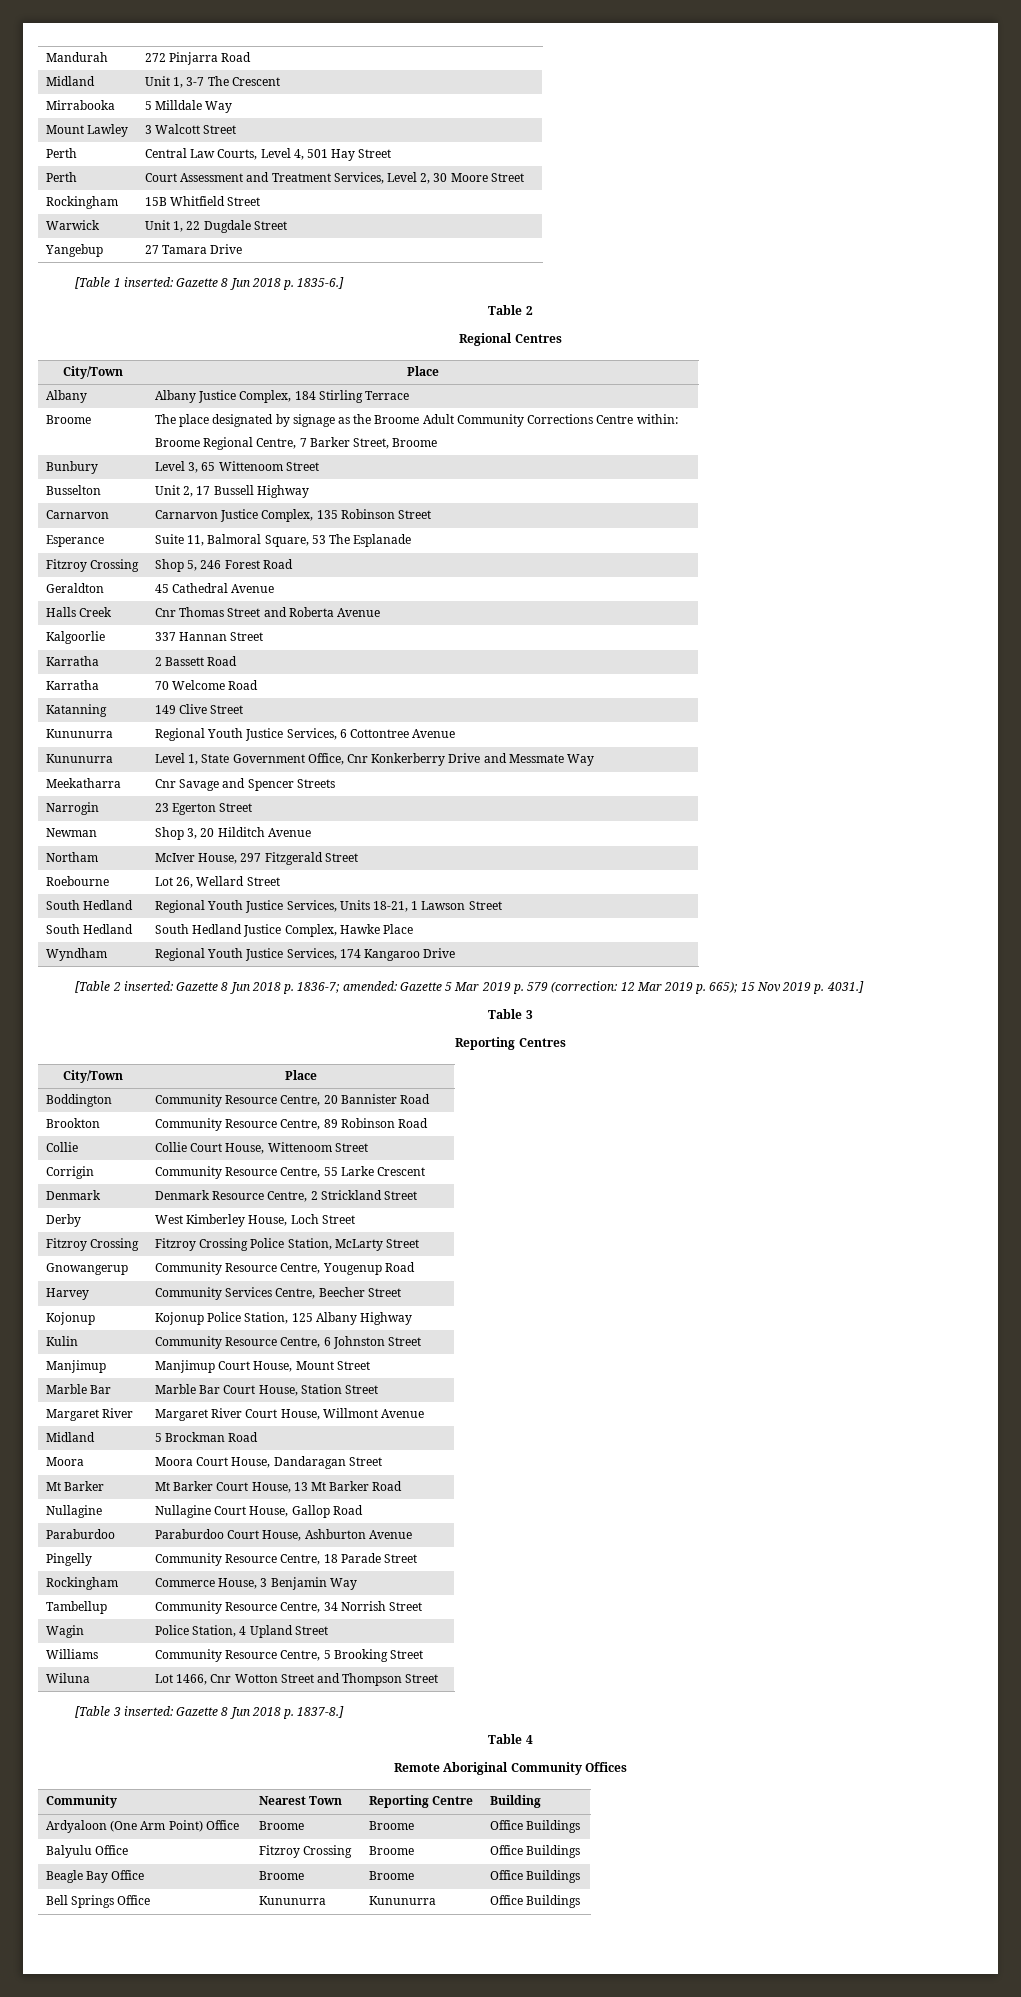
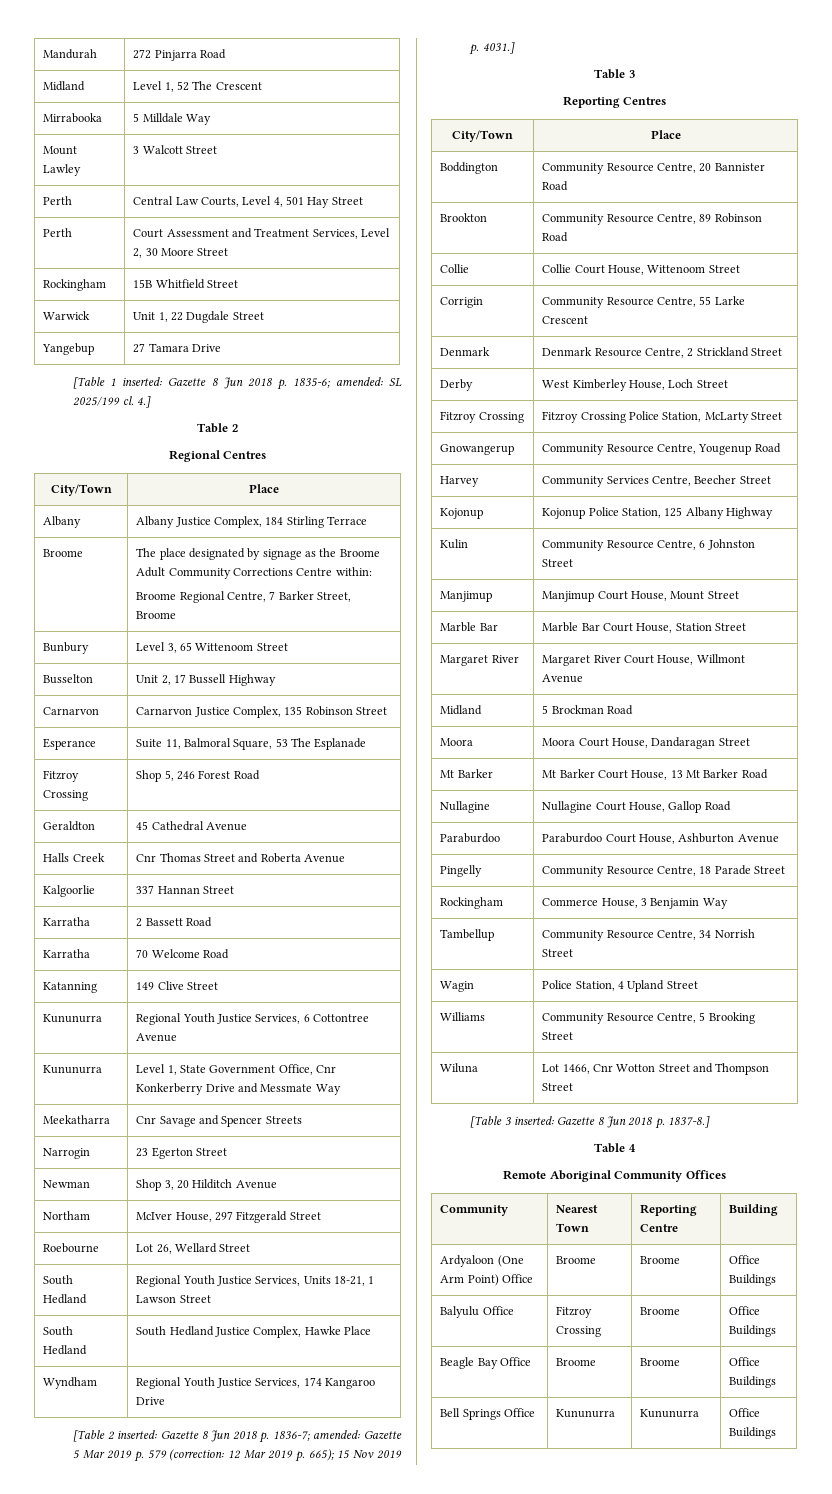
- Midland | Unit 1, 3-7 The Crescent
+ Midland | Level 1, 52 The Crescent
- [Table 1 inserted: Gazette 8 Jun 2018 p. 1835-6.]
+ [Table 1 inserted: Gazette 8 Jun 2018 p. 1835-6; amended: SL 2025/199 cl. 4.]

